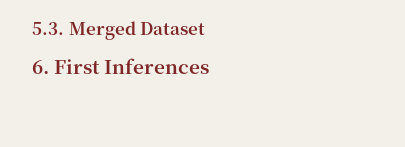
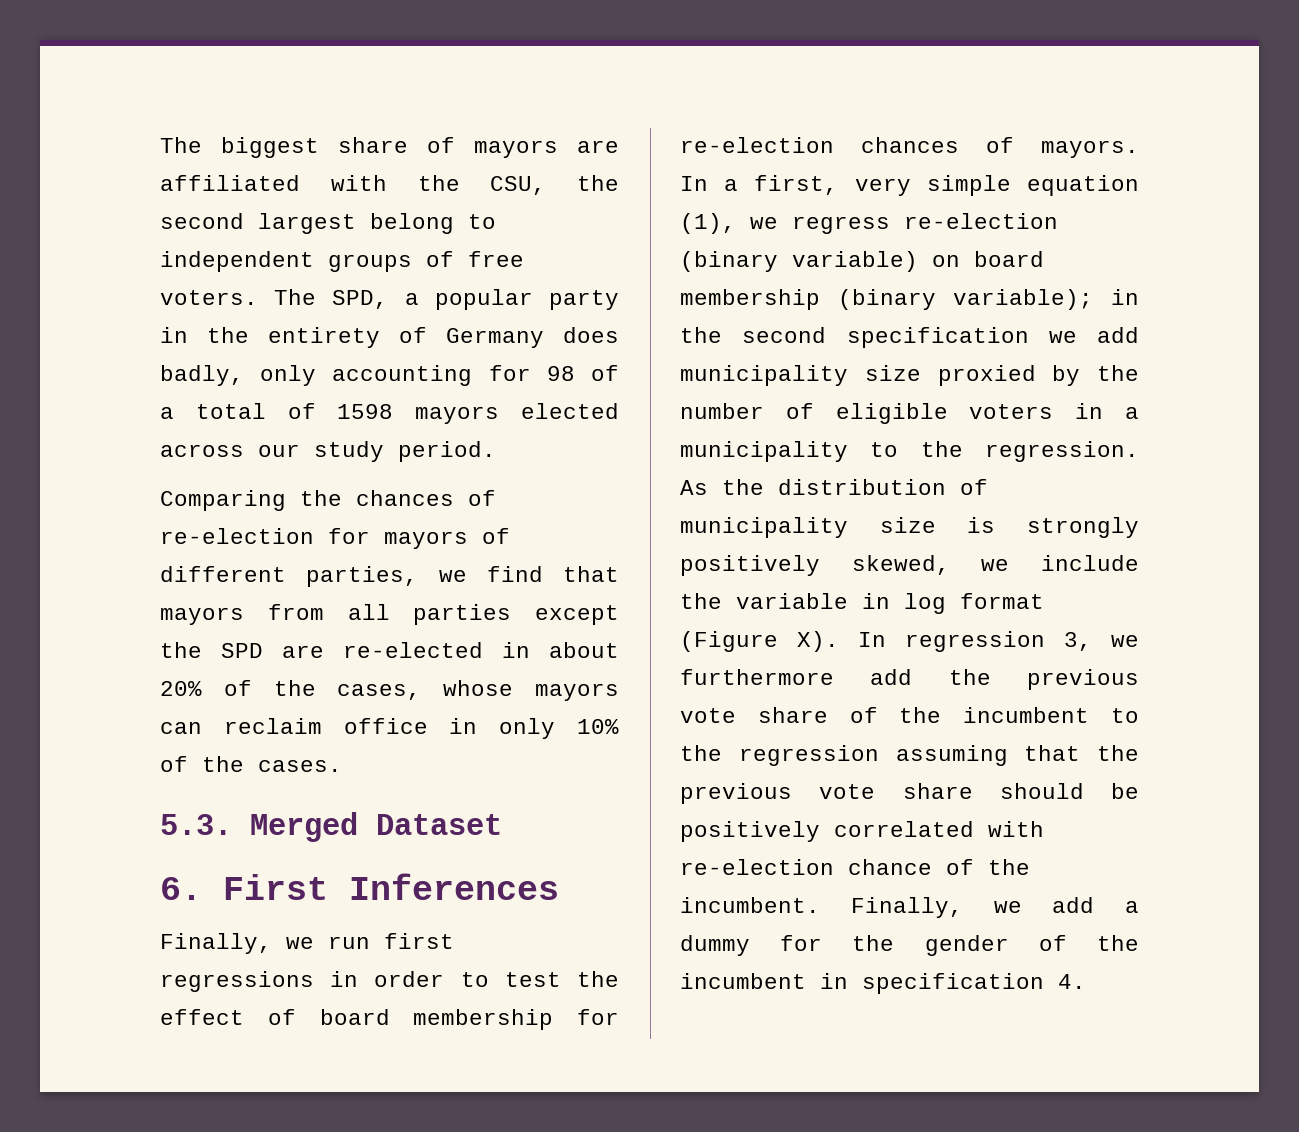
+ The biggest share of mayors are affiliated with the CSU, the second largest belong to independent groups of free voters. The SPD, a popular party in the entirety of Germany does badly, only accounting for 98 of a total of 1598 mayors elected across our study period.
+ Comparing the chances of re-election for mayors of different parties, we find that mayors from all parties except the SPD are re-elected in about 20% of the cases, whose mayors can reclaim office in only 10% of the cases.
+ Finally, we run first regressions in order to test the effect of board membership for re-election chances of mayors. In a first, very simple equation (1), we regress re-election (binary variable) on board membership (binary variable); in the second specification we add municipality size proxied by the number of eligible voters in a municipality to the regression. As the distribution of municipality size is strongly positively skewed, we include the variable in log format (Figure X). In regression 3, we furthermore add the previous vote share of the incumbent to the regression assuming that the previous vote share should be positively correlated with re-election chance of the incumbent. Finally, we add a dummy for the gender of the incumbent in specification 4.

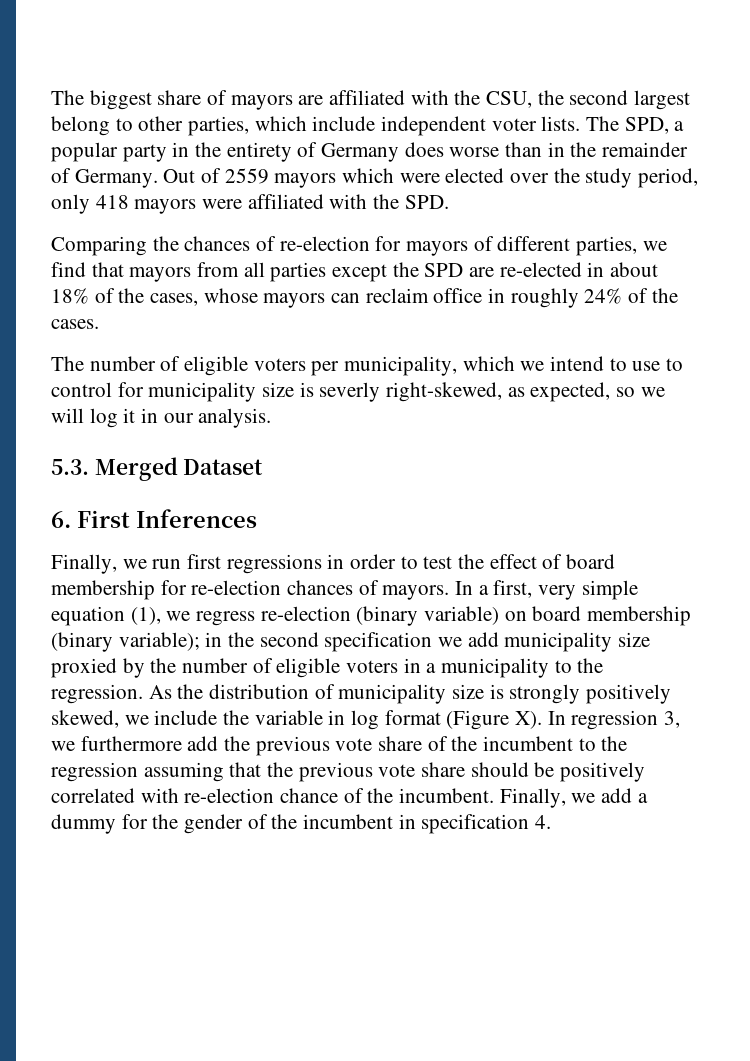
- The biggest share of mayors are affiliated with the CSU, the second largest belong to independent groups of free voters.
+ The biggest share of mayors are affiliated with the CSU, the second largest belong to other parties, which include independent voter lists.
- The SPD, a popular party in the entirety of Germany does badly, only accounting for 98 of a total of 1598 mayors elected across our study period.
+ The SPD, a popular party in the entirety of Germany does worse than in the remainder of Germany. Out of 2559 mayors which were elected over the study period, only 418 mayors were affiliated with the SPD.
- Comparing the chances of re-election for mayors of different parties, we find that mayors from all parties except the SPD are re-elected in about 20% of the cases, whose mayors can reclaim office in only 10% of the cases.
+ Comparing the chances of re-election for mayors of different parties, we find that mayors from all parties except the SPD are re-elected in about 18% of the cases, whose mayors can reclaim office in roughly 24% of the cases.
+ The number of eligible voters per municipality, which we intend to use to control for municipality size is severly right-skewed, as expected, so we will log it in our analysis.

